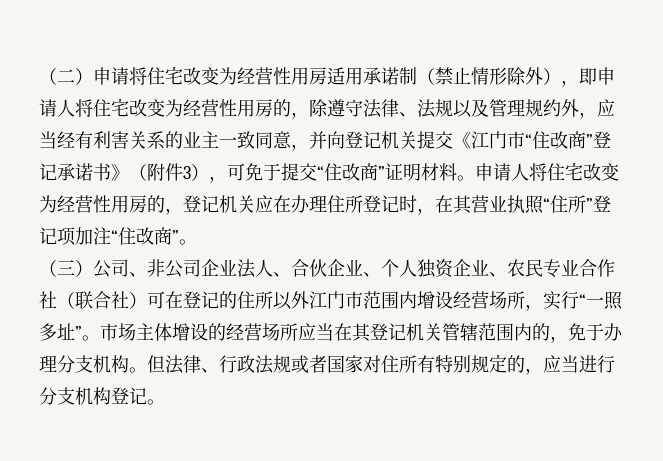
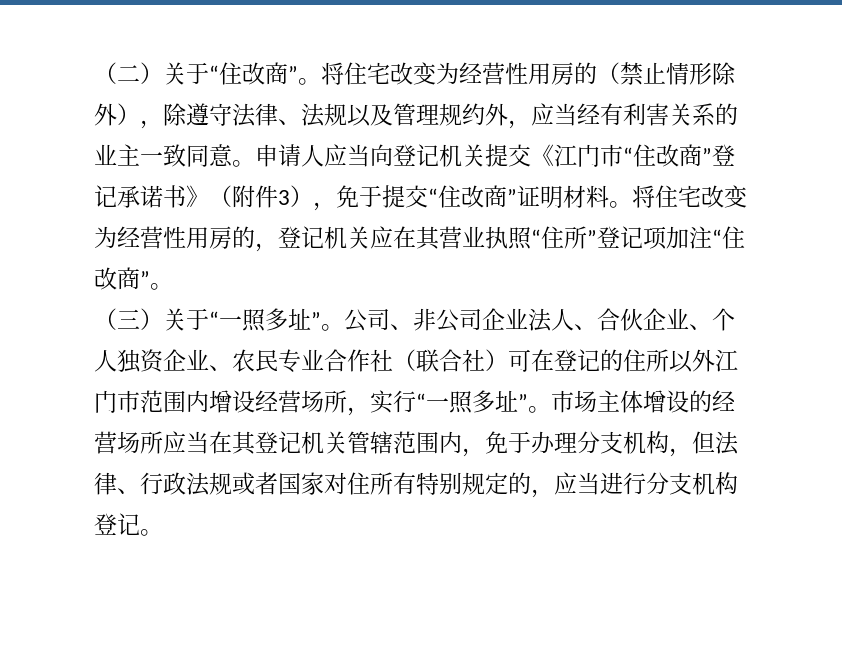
- （二）申请将住宅改变为经营性用房适用承诺制（禁止情形除外），即申请人将住宅改变为经营性用房的，除遵守法律、法规以及管理规约外，应当经有利害关系的业主一致同意，并向登记机关提交《江门市“住改商”登记承诺书》（附件3），可免于提交“住改商”证明材料。
+ （二）关于“住改商”。将住宅改变为经营性用房的（禁止情形除外），除遵守法律、法规以及管理规约外，应当经有利害关系的业主一致同意。申请人应当向登记机关提交《江门市“住改商”登记承诺书》（附件3），免于提交“住改商”证明材料。
- 申请人将住宅改变为经营性用房的，登记机关应在办理住所登记时，在其营业执照“住所”登记项加注“住改商”。
+ 将住宅改变为经营性用房的，登记机关应在其营业执照“住所”登记项加注“住改商”。
- （三）公司、非公司企业法人、合伙企业、个人独资企业、农民专业合作社（联合社）可在登记的住所以外江门市范围内增设经营场所，实行“一照多址”。
+ （三）关于“一照多址”。公司、非公司企业法人、合伙企业、个人独资企业、农民专业合作社（联合社）可在登记的住所以外江门市范围内增设经营场所，实行“一照多址”。
- 市场主体增设的经营场所应当在其登记机关管辖范围内的，免于办理分支机构。但法律、行政法规或者国家对住所有特别规定的，应当进行分支机构登记。
+ 市场主体增设的经营场所应当在其登记机关管辖范围内，免于办理分支机构，但法律、行政法规或者国家对住所有特别规定的，应当进行分支机构登记。

